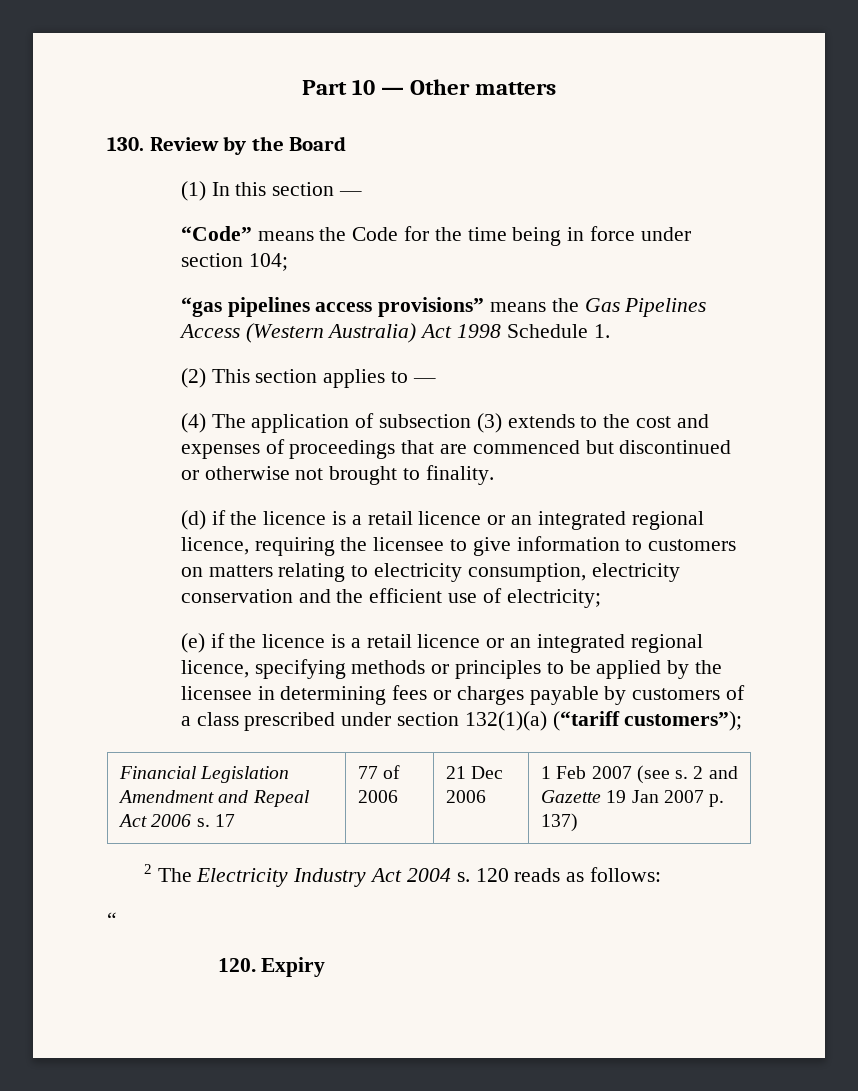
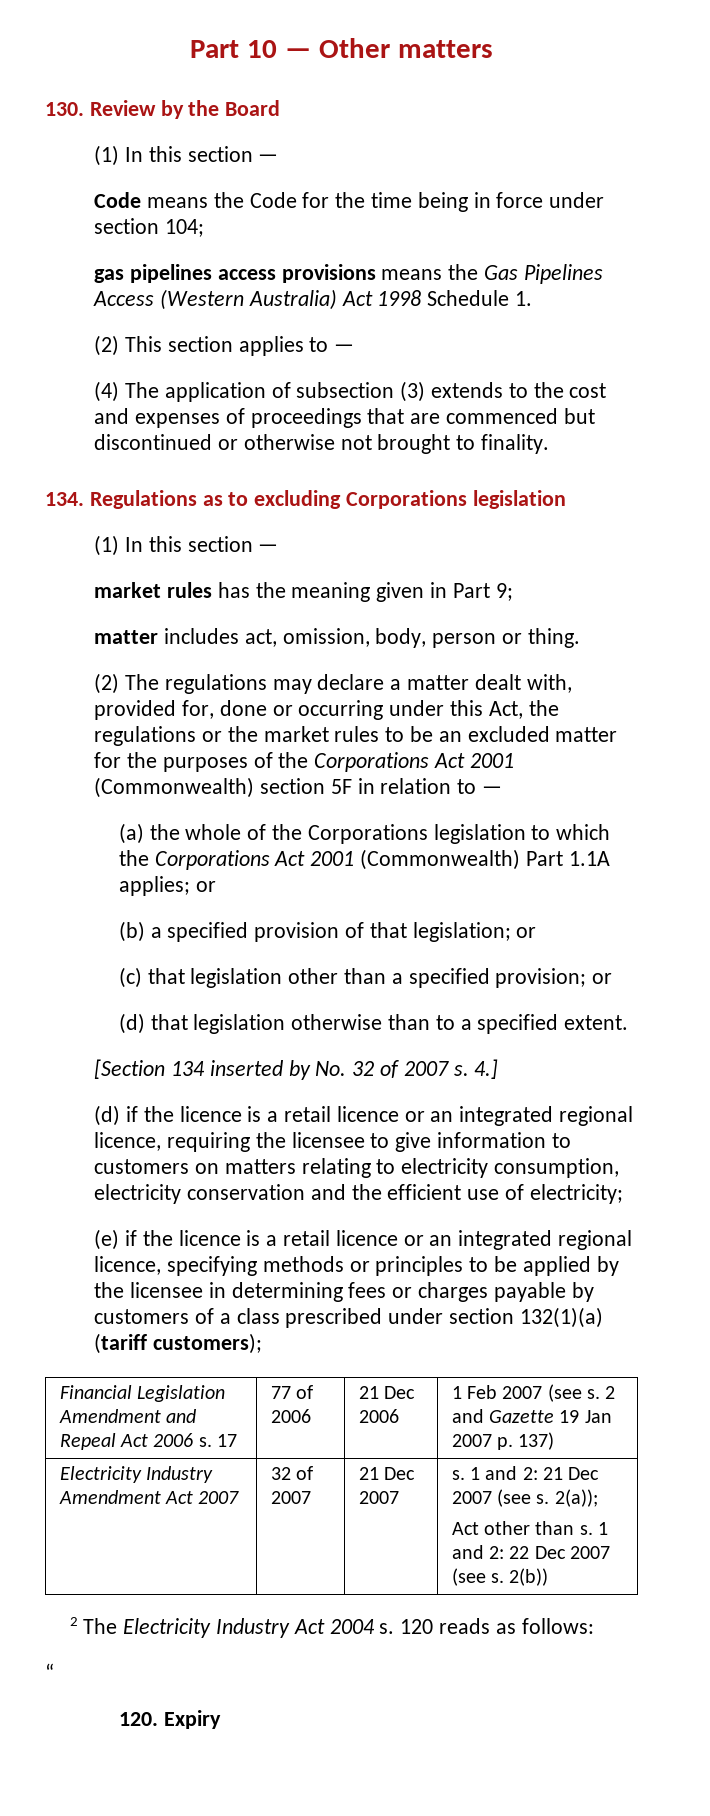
- “Code” means the Code for the time being in force under section 104;
+ Code means the Code for the time being in force under section 104;
- “gas pipelines access provisions” means the Gas Pipelines Access (Western Australia) Act 1998 Schedule 1.
+ gas pipelines access provisions means the Gas Pipelines Access (Western Australia) Act 1998 Schedule 1.
+ 134. Regulations as to excluding Corporations legislation
+ (1) In this section —
+ market rules has the meaning given in Part 9;
+ matter includes act, omission, body, person or thing.
+ (2) The regulations may declare a matter dealt with, provided for, done or occurring under this Act, the regulations or the market rules to be an excluded matter for the purposes of the Corporations Act 2001 (Commonwealth) section 5F in relation to —
+ (a) the whole of the Corporations legislation to which the Corporations Act 2001 (Commonwealth) Part 1.1A applies; or
+ (b) a specified provision of that legislation; or
+ (c) that legislation other than a specified provision; or
+ (d) that legislation otherwise than to a specified extent.
+ [Section 134 inserted by No. 32 of 2007 s. 4.]
- (e) if the licence is a retail licence or an integrated regional licence, specifying methods or principles to be applied by the licensee in determining fees or charges payable by customers of a class prescribed under section 132(1)(a) (“tariff customers”);
+ (e) if the licence is a retail licence or an integrated regional licence, specifying methods or principles to be applied by the licensee in determining fees or charges payable by customers of a class prescribed under section 132(1)(a) (tariff customers);
+ Electricity Industry Amendment Act 2007 | 32 of 2007 | 21 Dec 2007 | s. 1 and 2: 21 Dec 2007 (see s. 2(a));
+ Act other than s. 1 and 2: 22 Dec 2007 (see s. 2(b))

